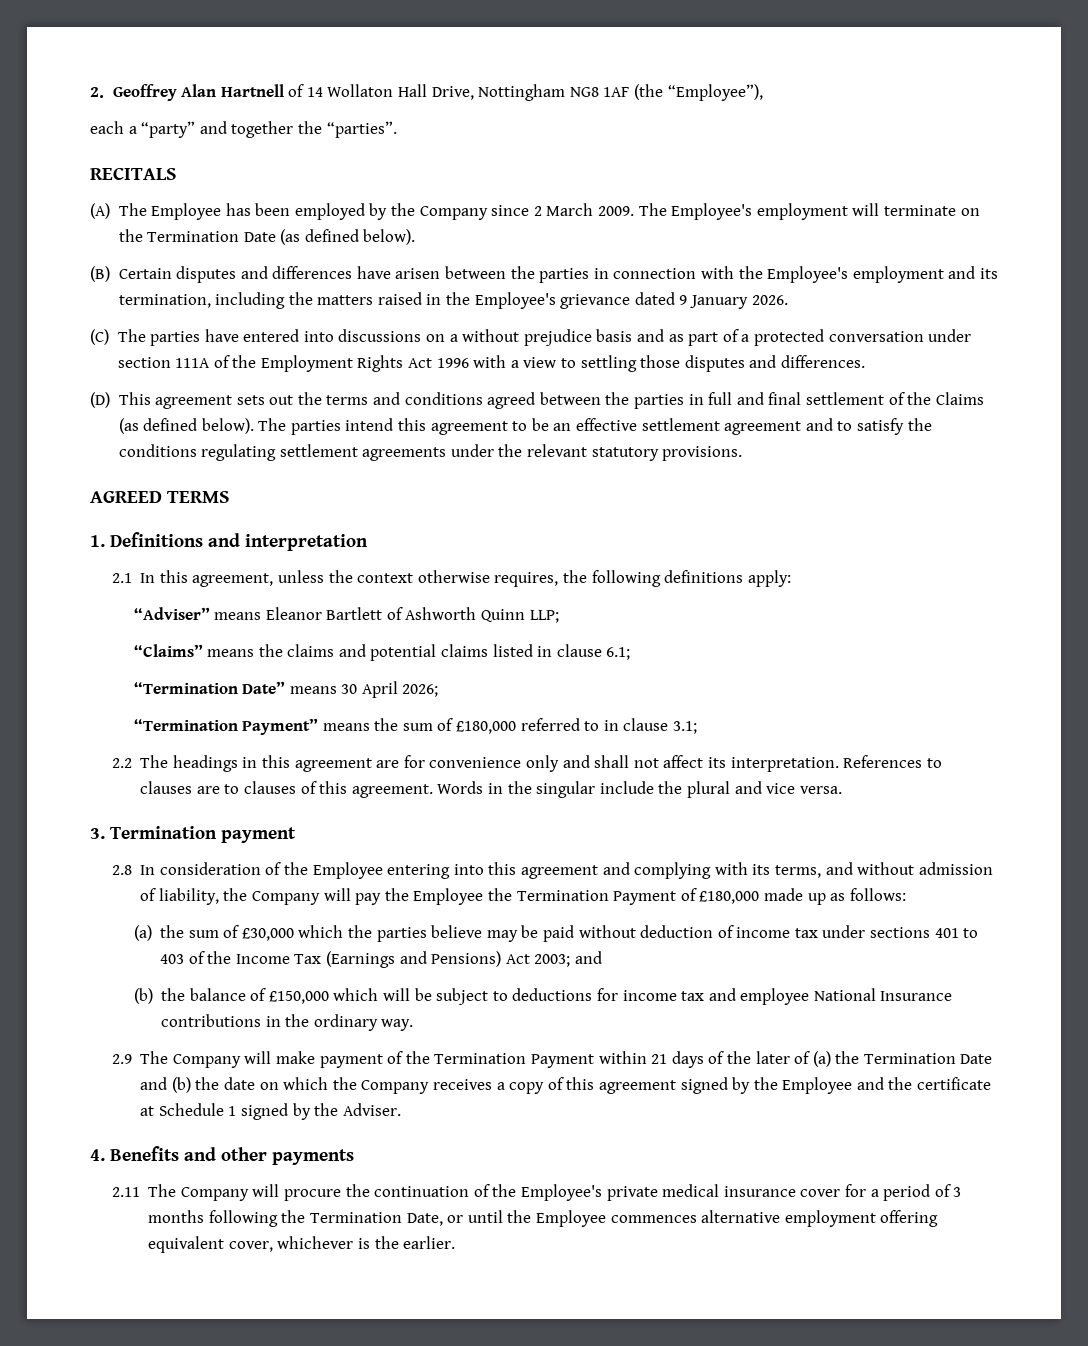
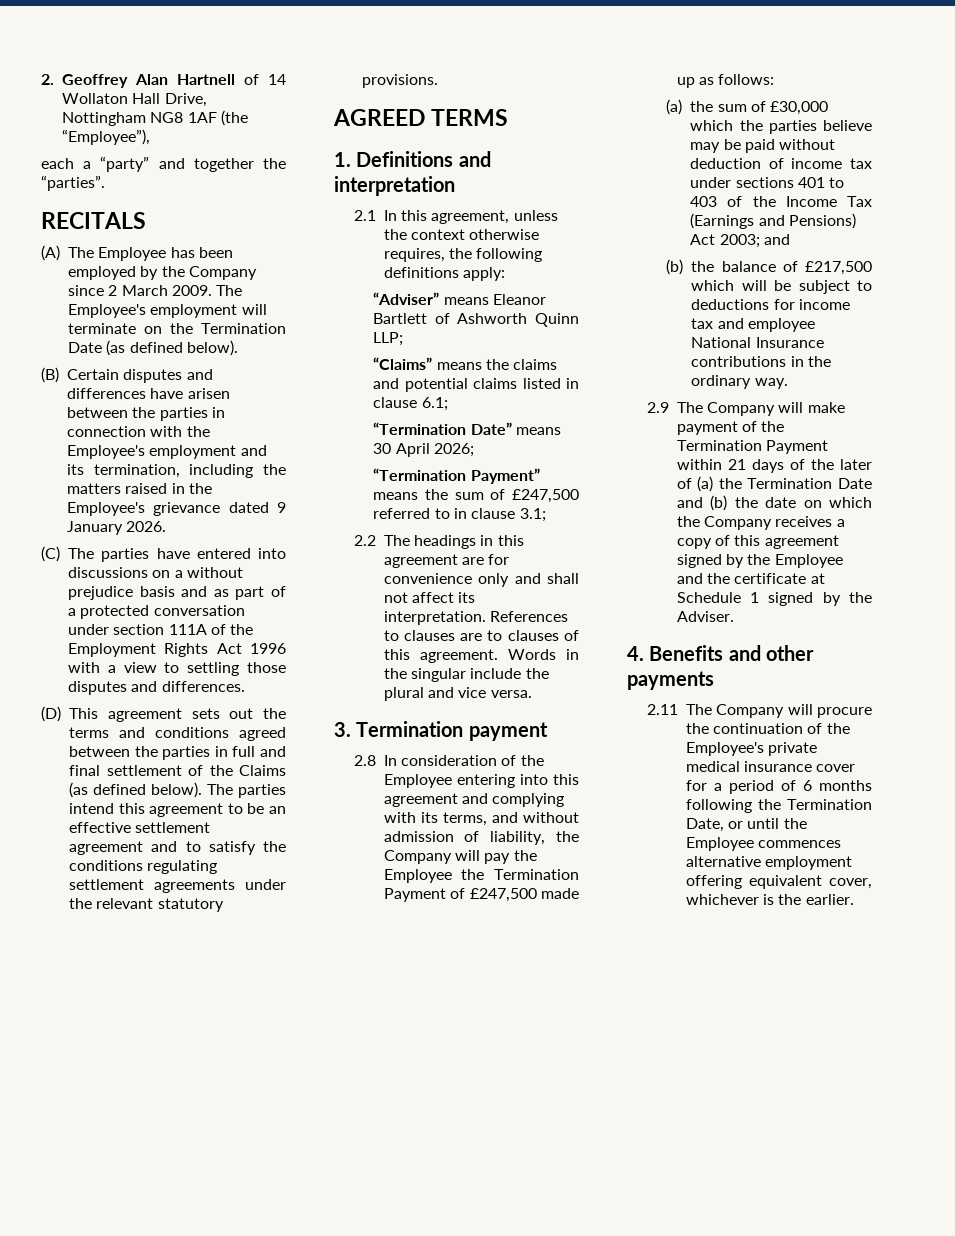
- “Termination Payment” means the sum of £180,000 referred to in clause 3.1;
+ “Termination Payment” means the sum of £247,500 referred to in clause 3.1;
- 2.8 In consideration of the Employee entering into this agreement and complying with its terms, and without admission of liability, the Company will pay the Employee the Termination Payment of £180,000 made up as follows:
+ 2.8 In consideration of the Employee entering into this agreement and complying with its terms, and without admission of liability, the Company will pay the Employee the Termination Payment of £247,500 made up as follows:
- (b) the balance of £150,000 which will be subject to deductions for income tax and employee National Insurance contributions in the ordinary way.
+ (b) the balance of £217,500 which will be subject to deductions for income tax and employee National Insurance contributions in the ordinary way.
- 2.11 The Company will procure the continuation of the Employee's private medical insurance cover for a period of 3 months following the Termination Date, or until the Employee commences alternative employment offering equivalent cover, whichever is the earlier.
+ 2.11 The Company will procure the continuation of the Employee's private medical insurance cover for a period of 6 months following the Termination Date, or until the Employee commences alternative employment offering equivalent cover, whichever is the earlier.

